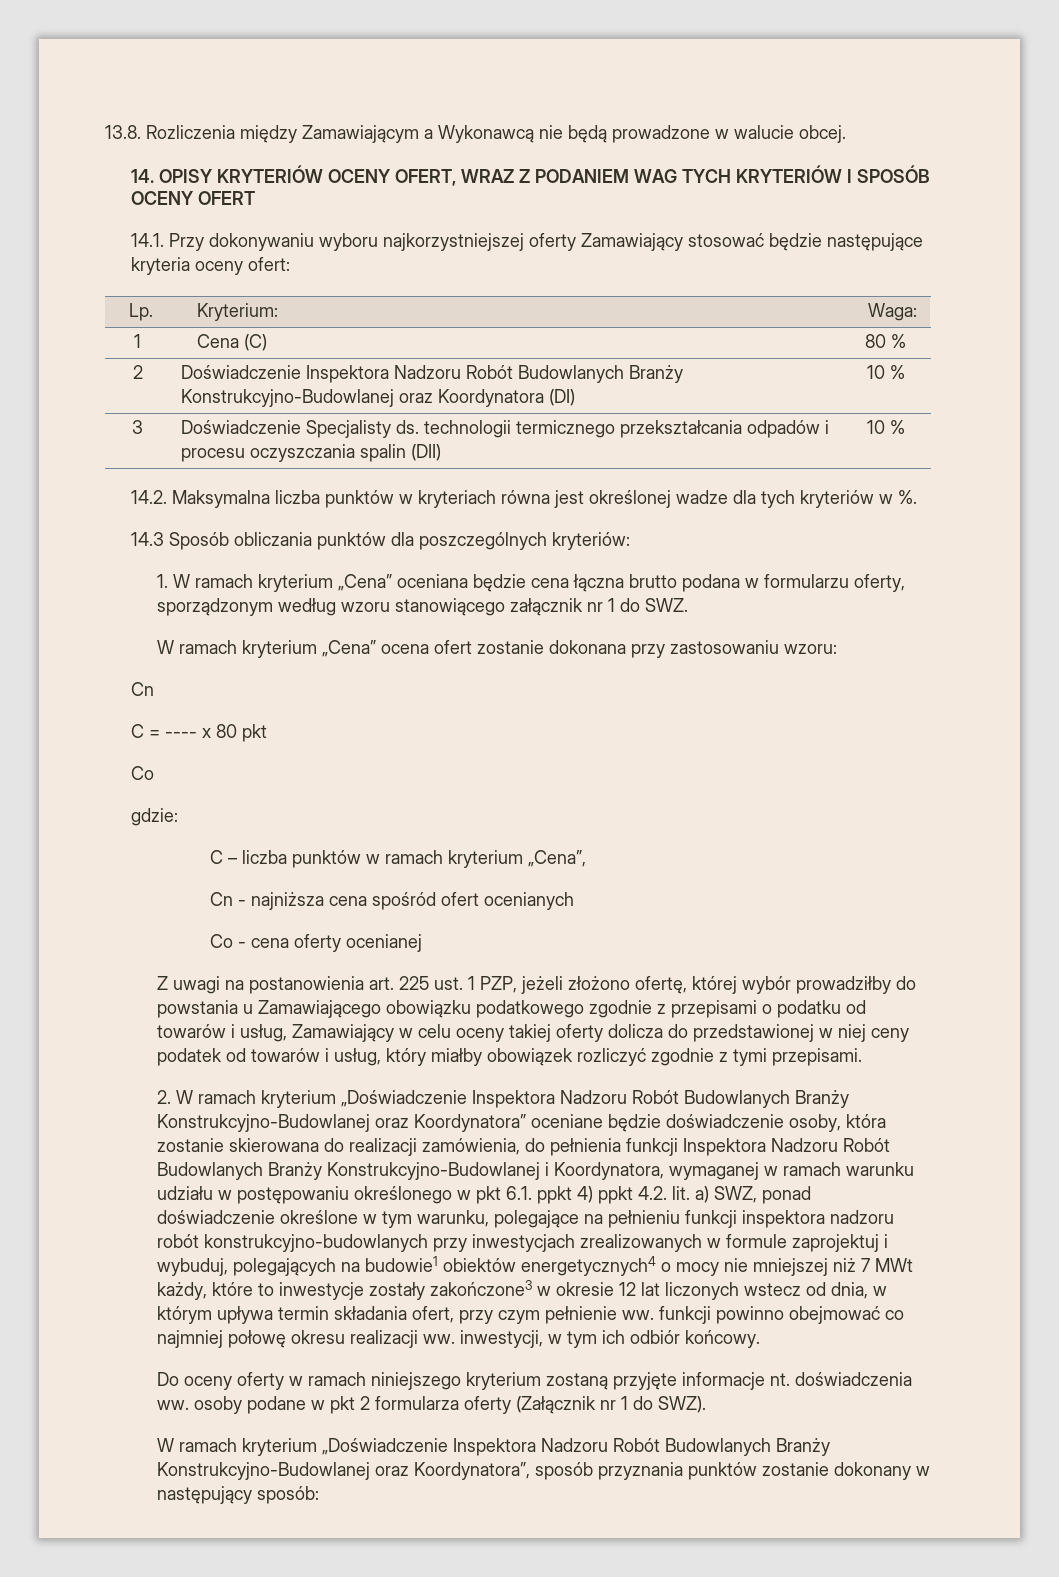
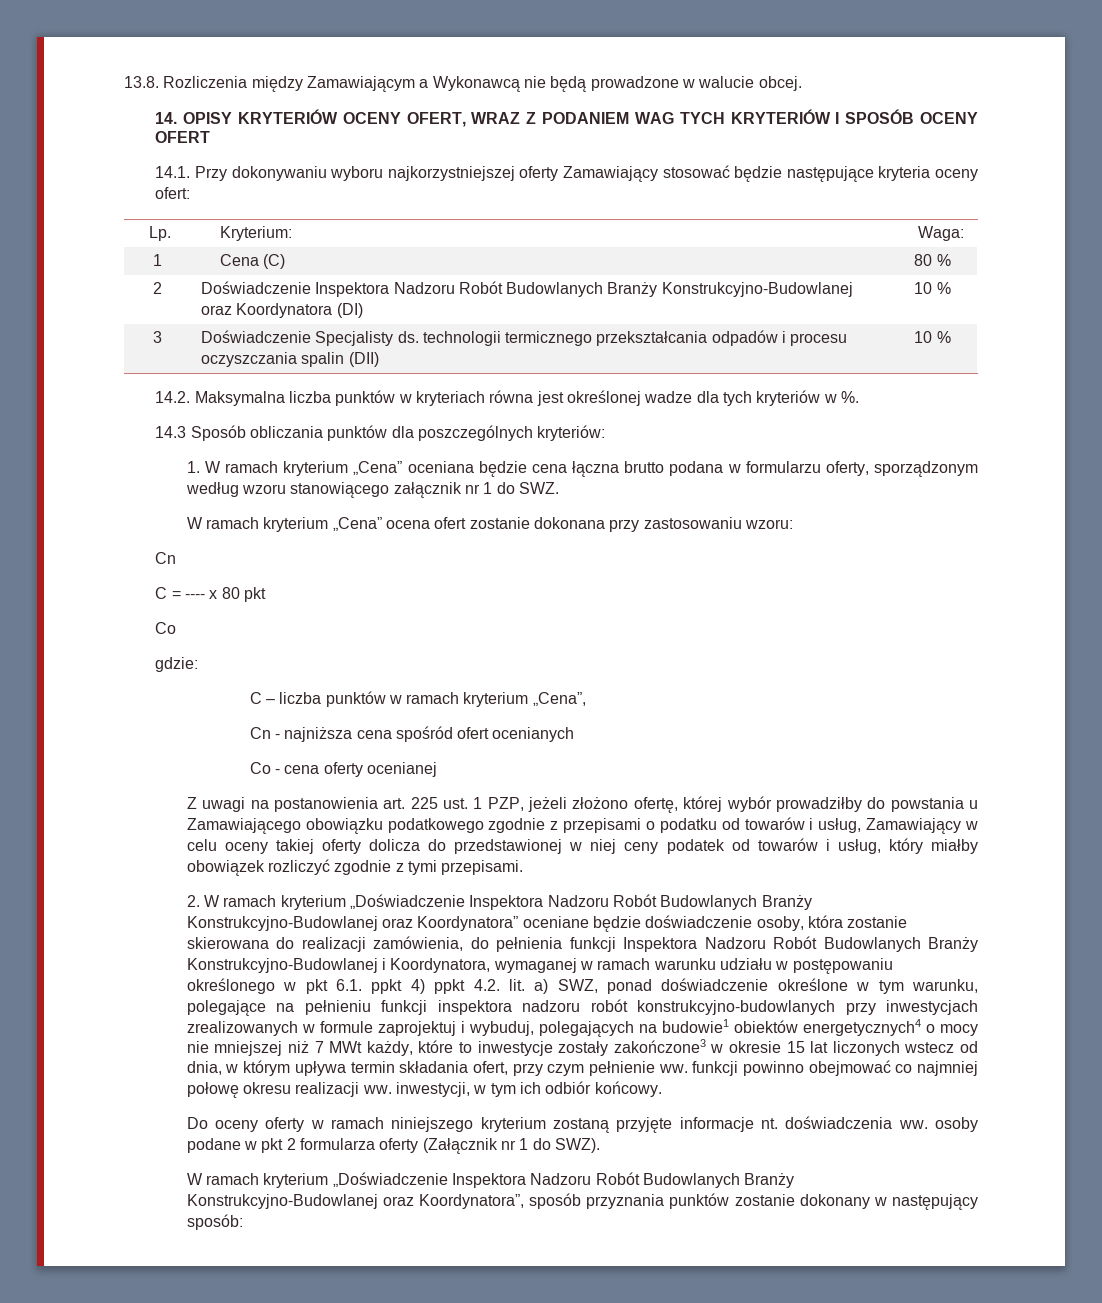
- 2. W ramach kryterium „Doświadczenie Inspektora Nadzoru Robót Budowlanych Branży Konstrukcyjno-Budowlanej oraz Koordynatora” oceniane będzie doświadczenie osoby, która zostanie skierowana do realizacji zamówienia, do pełnienia funkcji Inspektora Nadzoru Robót Budowlanych Branży Konstrukcyjno-Budowlanej i Koordynatora, wymaganej w ramach warunku udziału w postępowaniu określonego w pkt 6.1. ppkt 4) ppkt 4.2. lit. a) SWZ, ponad doświadczenie określone w tym warunku, polegające na pełnieniu funkcji inspektora nadzoru robót konstrukcyjno-budowlanych przy inwestycjach zrealizowanych w formule zaprojektuj i wybuduj, polegających na budowie1 obiektów energetycznych4 o mocy nie mniejszej niż 7 MWt każdy, które to inwestycje zostały zakończone3 w okresie 12 lat liczonych wstecz od dnia, w którym upływa termin składania ofert, przy czym pełnienie ww. funkcji powinno obejmować co najmniej połowę okresu realizacji ww. inwestycji, w tym ich odbiór końcowy.
+ 2. W ramach kryterium „Doświadczenie Inspektora Nadzoru Robót Budowlanych Branży Konstrukcyjno-Budowlanej oraz Koordynatora” oceniane będzie doświadczenie osoby, która zostanie skierowana do realizacji zamówienia, do pełnienia funkcji Inspektora Nadzoru Robót Budowlanych Branży Konstrukcyjno-Budowlanej i Koordynatora, wymaganej w ramach warunku udziału w postępowaniu określonego w pkt 6.1. ppkt 4) ppkt 4.2. lit. a) SWZ, ponad doświadczenie określone w tym warunku, polegające na pełnieniu funkcji inspektora nadzoru robót konstrukcyjno-budowlanych przy inwestycjach zrealizowanych w formule zaprojektuj i wybuduj, polegających na budowie1 obiektów energetycznych4 o mocy nie mniejszej niż 7 MWt każdy, które to inwestycje zostały zakończone3 w okresie 15 lat liczonych wstecz od dnia, w którym upływa termin składania ofert, przy czym pełnienie ww. funkcji powinno obejmować co najmniej połowę okresu realizacji ww. inwestycji, w tym ich odbiór końcowy.

